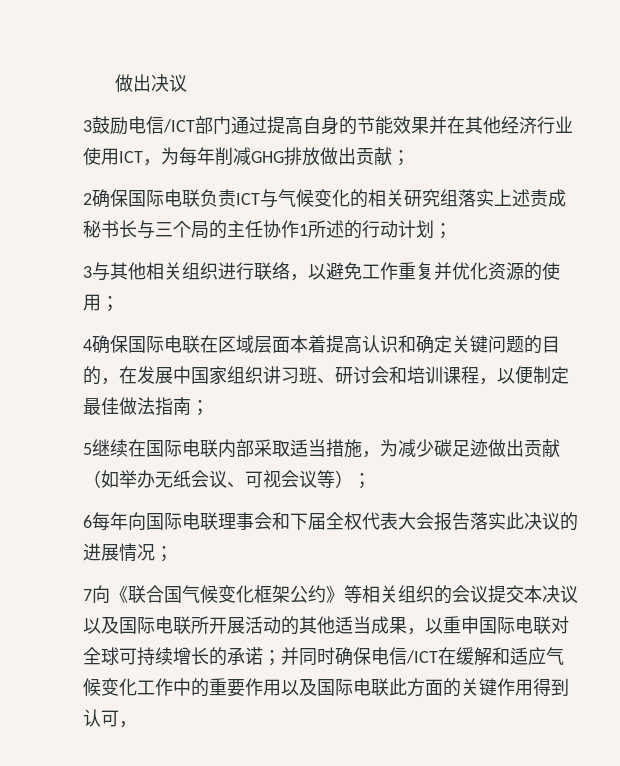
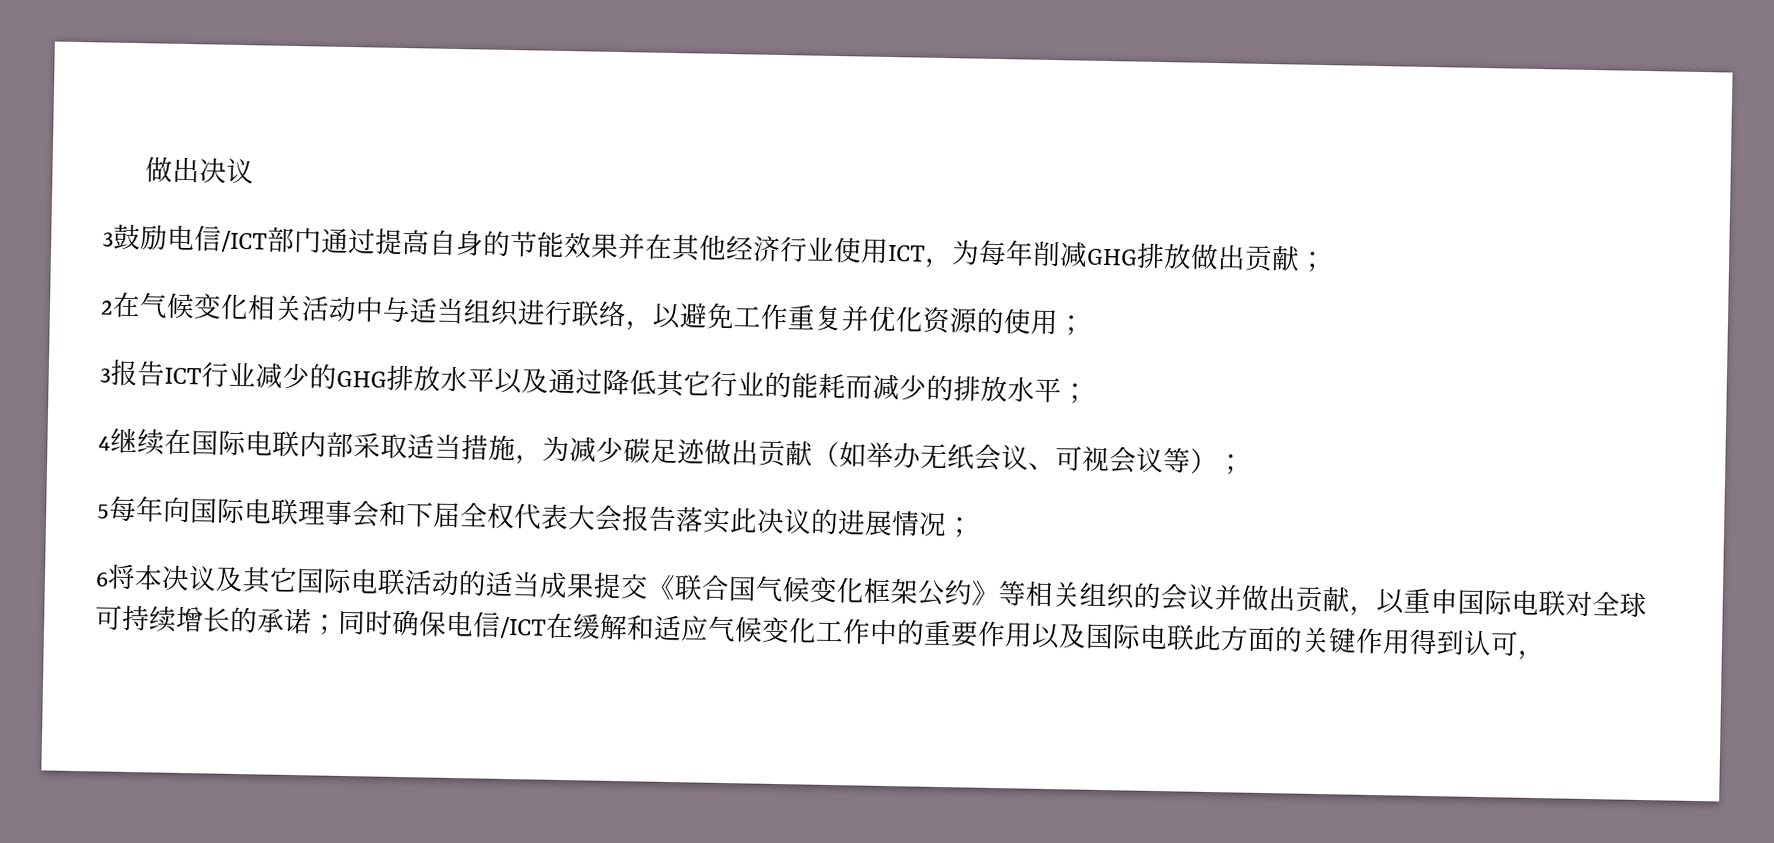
- 2确保国际电联负责ICT与气候变化的相关研究组落实上述责成秘书长与三个局的主任协作1所述的行动计划；
- 3与其他相关组织进行联络，以避免工作重复并优化资源的使用；
+ 2在气候变化相关活动中与适当组织进行联络，以避免工作重复并优化资源的使用；
- 4确保国际电联在区域层面本着提高认识和确定关键问题的目的，在发展中国家组织讲习班、研讨会和培训课程，以便制定最佳做法指南；
- 5继续在国际电联内部采取适当措施，为减少碳足迹做出贡献（如举办无纸会议、可视会议等）；
+ 3报告ICT行业减少的GHG排放水平以及通过降低其它行业的能耗而减少的排放水平；
+ 4继续在国际电联内部采取适当措施，为减少碳足迹做出贡献（如举办无纸会议、可视会议等）；
- 6每年向国际电联理事会和下届全权代表大会报告落实此决议的进展情况；
+ 5每年向国际电联理事会和下届全权代表大会报告落实此决议的进展情况；
- 7向《联合国气候变化框架公约》等相关组织的会议提交本决议以及国际电联所开展活动的其他适当成果，以重申国际电联对全球可持续增长的承诺；并同时确保电信/ICT在缓解和适应气候变化工作中的重要作用以及国际电联此方面的关键作用得到认可，
+ 6将本决议及其它国际电联活动的适当成果提交《联合国气候变化框架公约》等相关组织的会议并做出贡献，以重申国际电联对全球可持续增长的承诺；同时确保电信/ICT在缓解和适应气候变化工作中的重要作用以及国际电联此方面的关键作用得到认可，

